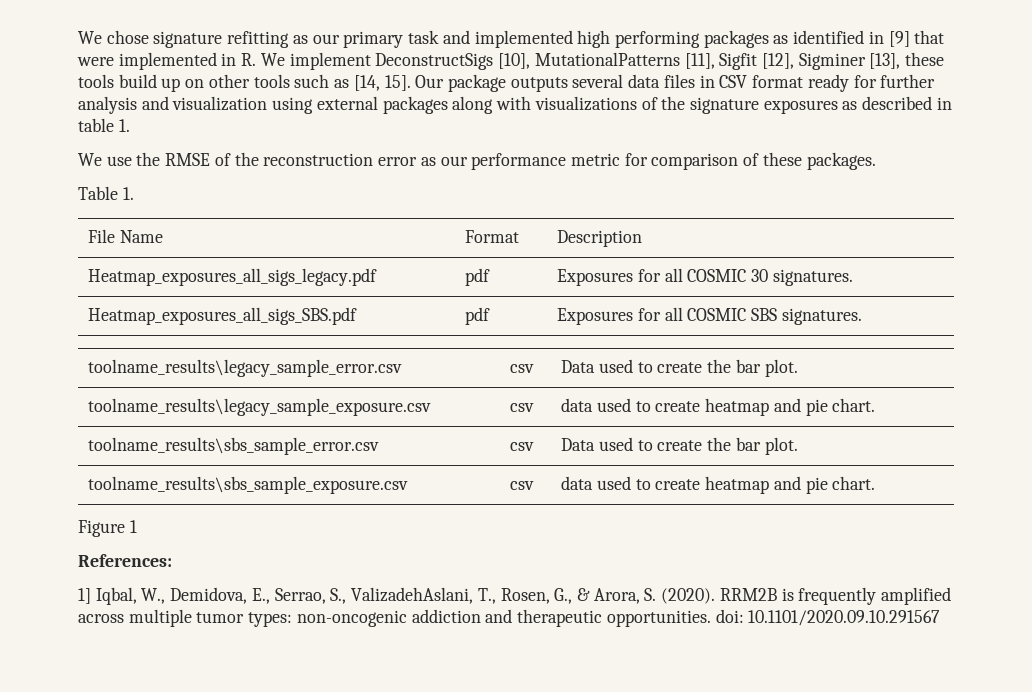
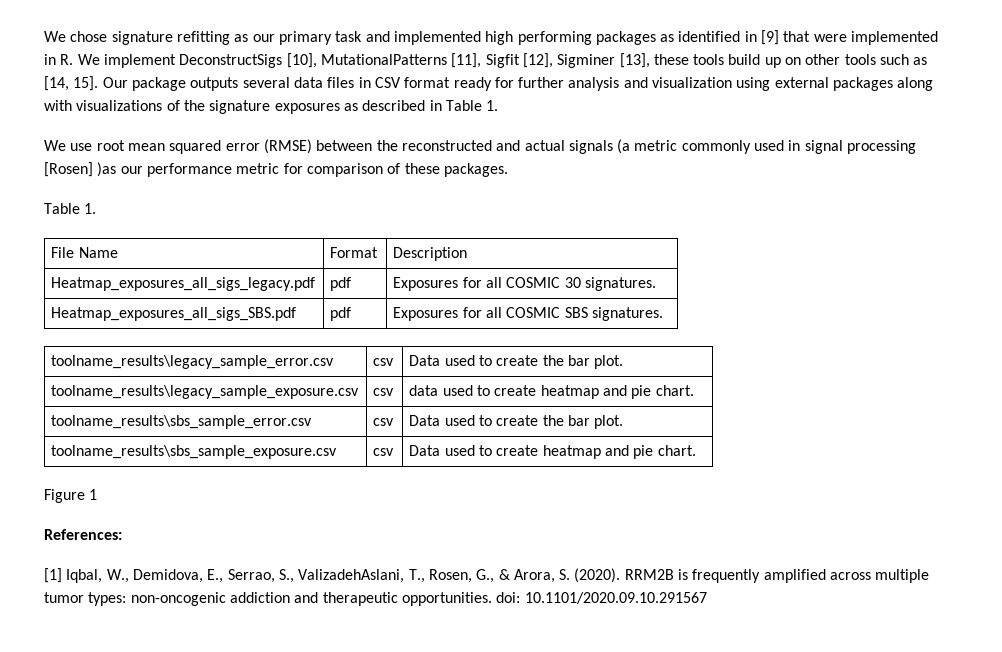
- Our package outputs several data files in CSV format ready for further analysis and visualization using external packages along with visualizations of the signature exposures as described in table 1.
+ Our package outputs several data files in CSV format ready for further analysis and visualization using external packages along with visualizations of the signature exposures as described in Table 1.
- We use the RMSE of the reconstruction error as our performance metric for comparison of these packages.
+ We use root mean squared error (RMSE) between the reconstructed and actual signals (a metric commonly used in signal processing [Rosen] )as our performance metric for comparison of these packages.
- toolname_results\sbs_sample_exposure.csv | csv | data used to create heatmap and pie chart.
+ toolname_results\sbs_sample_exposure.csv | csv | Data used to create heatmap and pie chart.
- 1] Iqbal, W., Demidova, E., Serrao, S., ValizadehAslani, T., Rosen, G., & Arora, S. (2020).
+ [1] Iqbal, W., Demidova, E., Serrao, S., ValizadehAslani, T., Rosen, G., & Arora, S. (2020).

